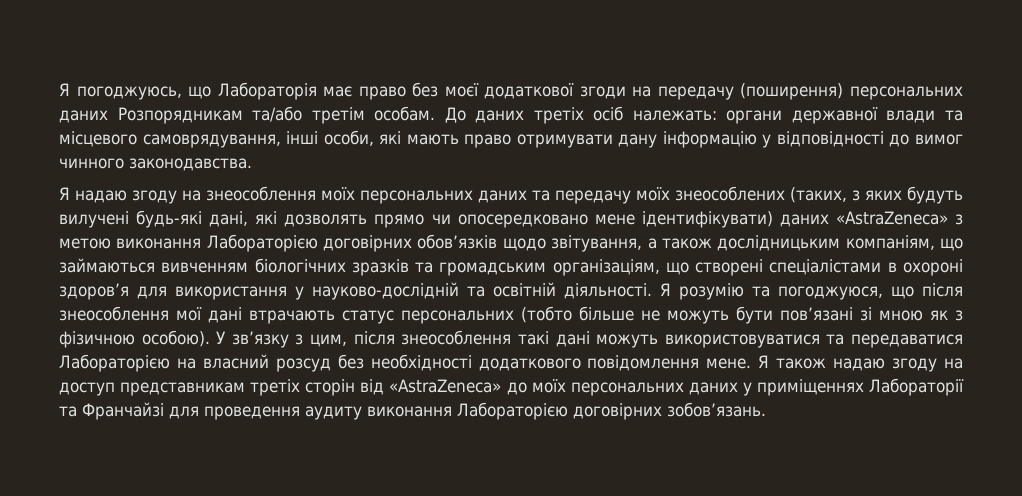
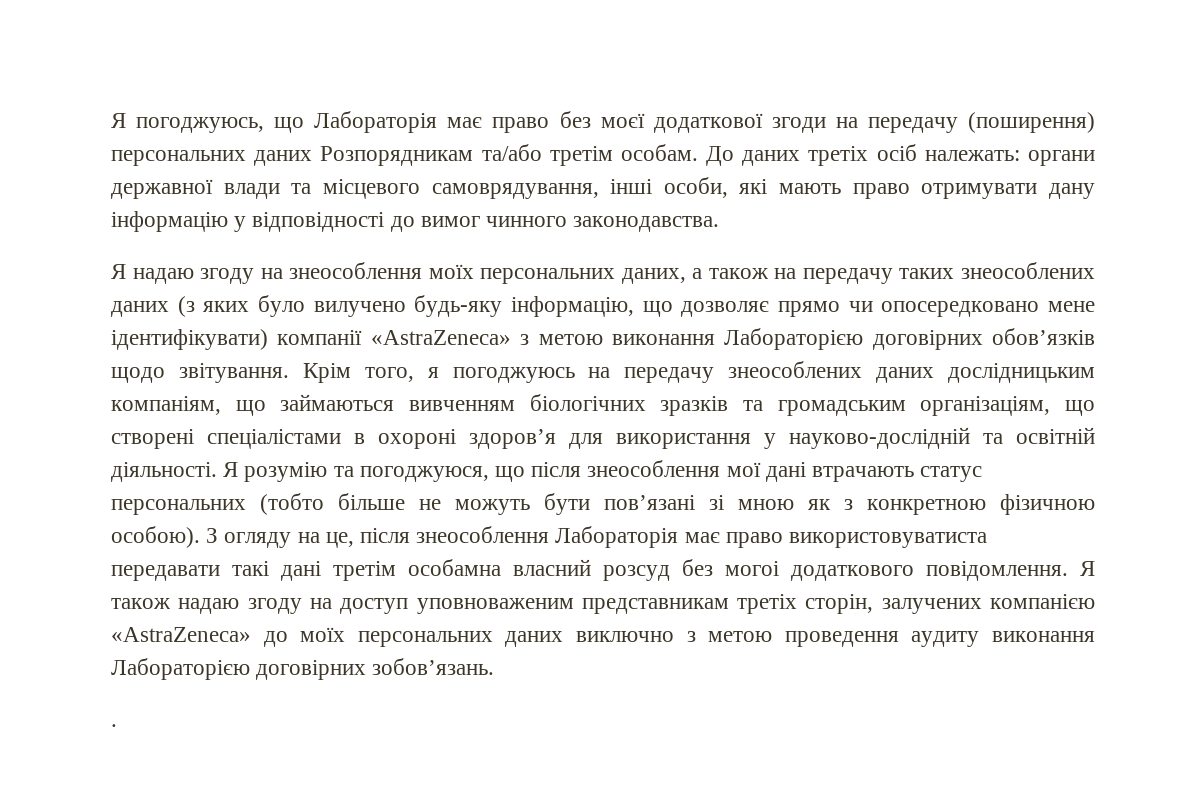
- Я надаю згоду на знеособлення моїх персональних даних та передачу моїх знеособлених (таких, з яких будуть вилучені будь-які дані, які дозволять прямо чи опосередковано мене ідентифікувати) даних «AstraZeneca» з метою виконання Лабораторією договірних обов’язків щодо звітування, а також дослідницьким компаніям, що займаються вивченням біологічних зразків та громадським організаціям, що створені спеціалістами в охороні здоров’я для використання у науково-дослідній та освітній діяльності.
+ Я надаю згоду на знеособлення моїх персональних даних, а також на передачу таких знеособлених даних (з яких було вилучено будь-яку інформацію, що дозволяє прямо чи опосередковано мене ідентифікувати) компанії «AstraZeneca» з метою виконання Лабораторією договірних обов’язків щодо звітування. Крім того, я погоджуюсь на передачу знеособлених даних дослідницьким компаніям, що займаються вивченням біологічних зразків та громадським організаціям, що створені спеціалістами в охороні здоров’я для використання у науково-дослідній та освітній діяльності.
- Я розумію та погоджуюся, що після знеособлення мої дані втрачають статус персональних (тобто більше не можуть бути пов’язані зі мною як з фізичною особою).
+ Я розумію та погоджуюся, що після знеособлення мої дані втрачають статус персональних (тобто більше не можуть бути пов’язані зі мною як з конкретною фізичною особою).
- У зв’язку з цим, після знеособлення такі дані можуть використовуватися та передаватися Лабораторією на власний розсуд без необхідності додаткового повідомлення мене.
+ З огляду на це, після знеособлення Лабораторія має право використовуватиста передавати такі дані третім особамна власний розсуд без могоі додаткового повідомлення.
- Я також надаю згоду на доступ представникам третіх сторін від «AstraZeneca» до моїх персональних даних у приміщеннях Лабораторії та Франчайзі для проведення аудиту виконання Лабораторією договірних зобов’язань.
+ Я також надаю згоду на доступ уповноваженим представникам третіх сторін, залучених компанією «AstraZeneca» до моїх персональних даних виключно з метою проведення аудиту виконання Лабораторією договірних зобов’язань.
+ .

